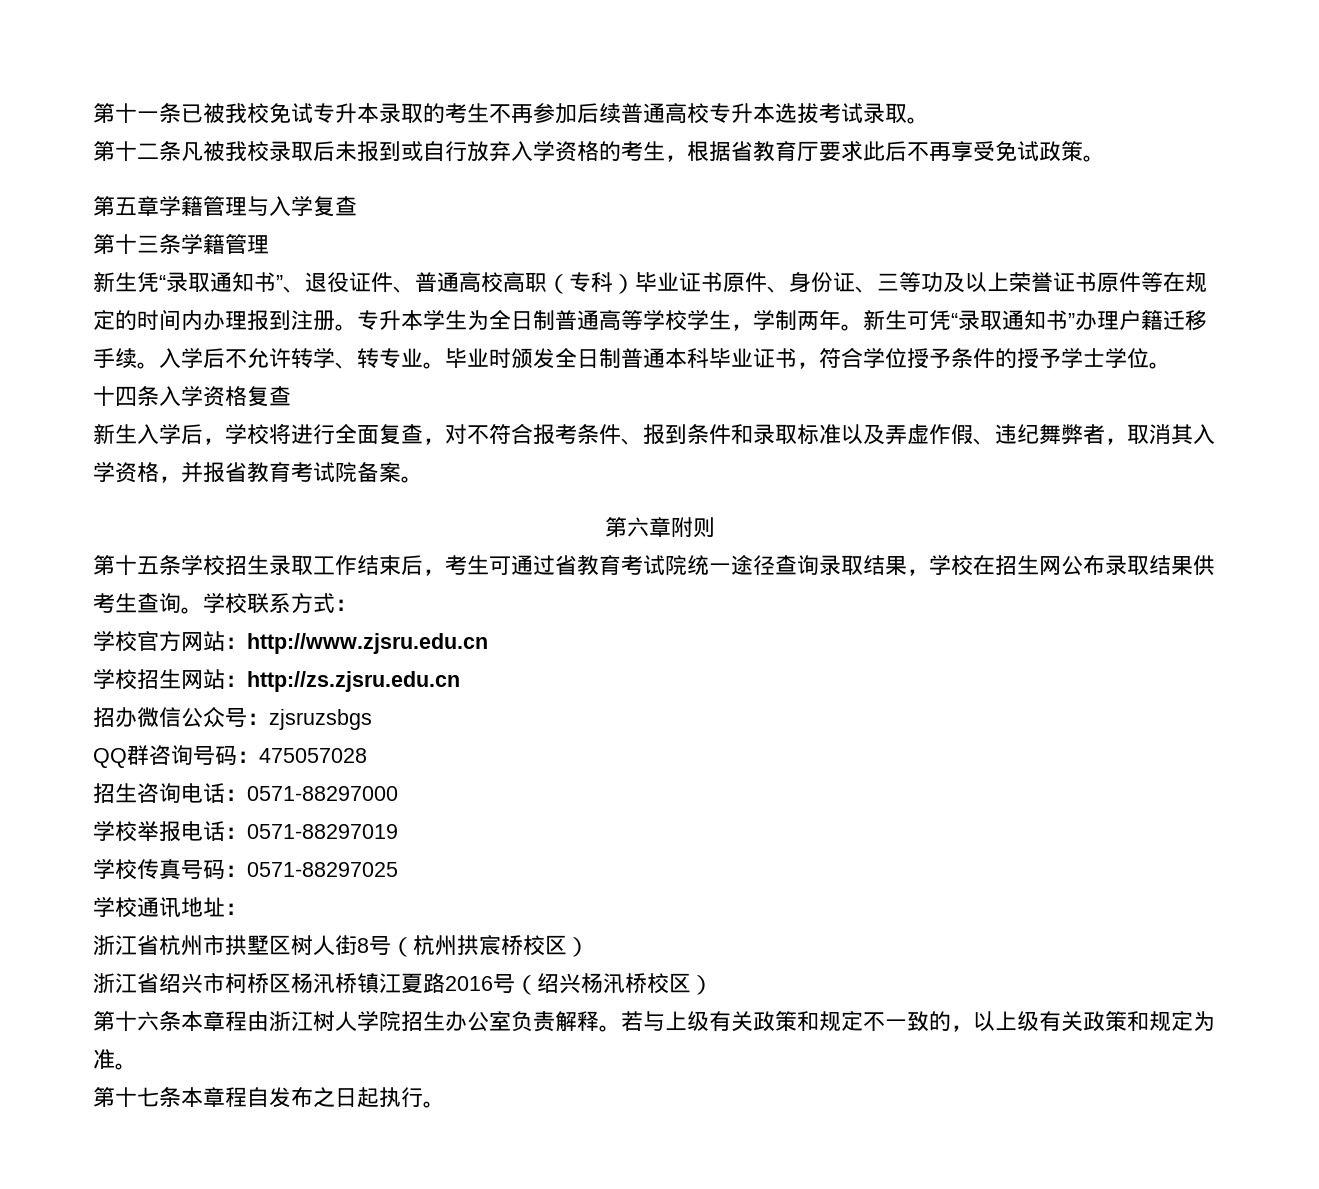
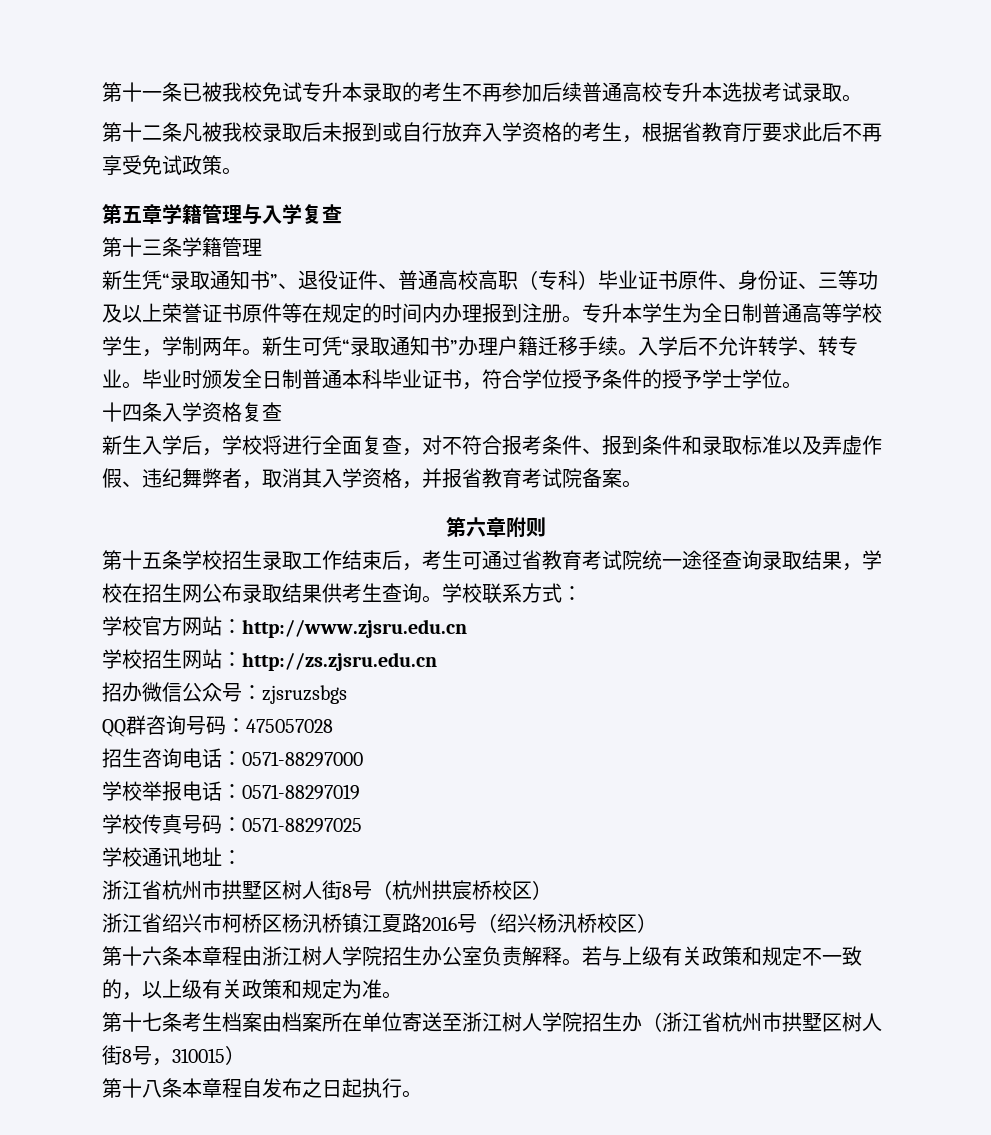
- 第十七条本章程自发布之日起执行。
+ 第十七条考生档案由档案所在单位寄送至浙江树人学院招生办（浙江省杭州市拱墅区树人街8号，310015）
+ 第十八条本章程自发布之日起执行。

